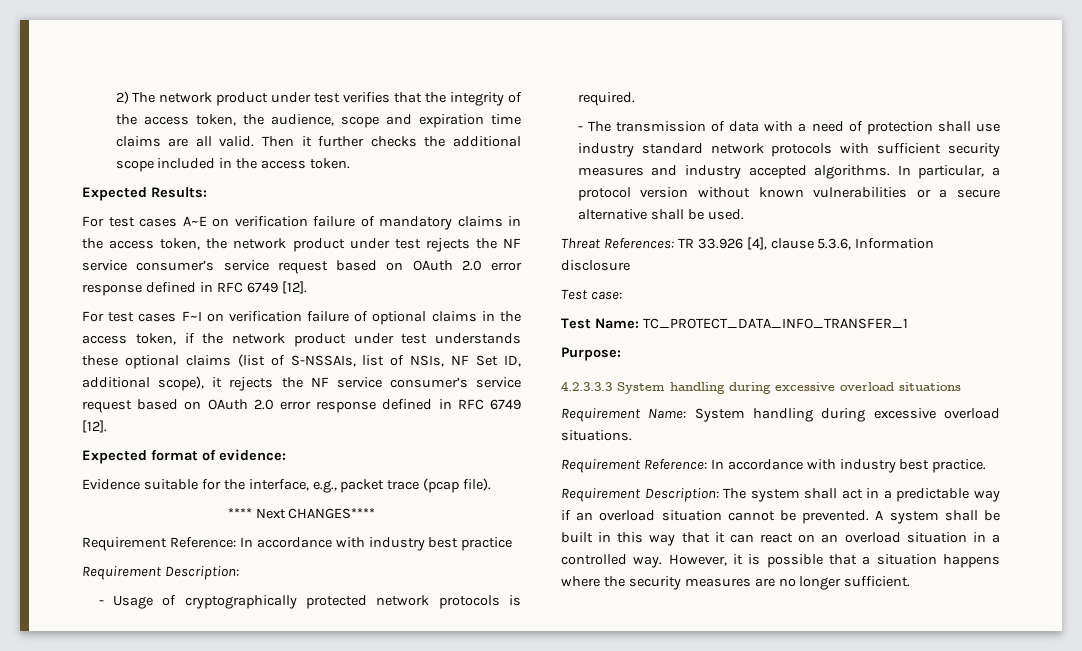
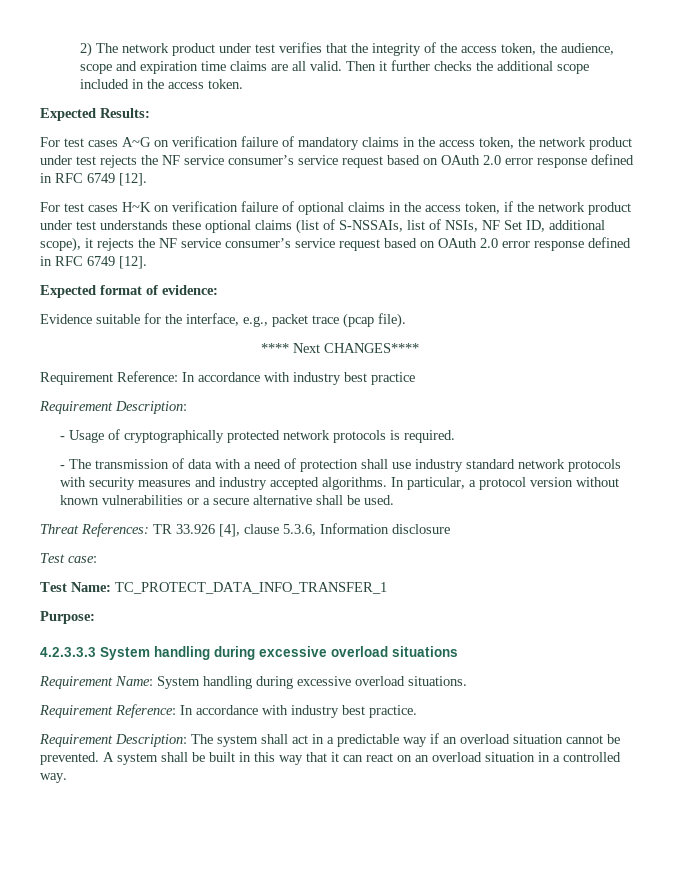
- For test cases A~E on verification failure of mandatory claims in the access token, the network product under test rejects the NF service consumer’s service request based on OAuth 2.0 error response defined in RFC 6749 [12].
+ For test cases A~G on verification failure of mandatory claims in the access token, the network product under test rejects the NF service consumer’s service request based on OAuth 2.0 error response defined in RFC 6749 [12].
- For test cases F~I on verification failure of optional claims in the access token, if the network product under test understands these optional claims (list of S-NSSAIs, list of NSIs, NF Set ID, additional scope), it rejects the NF service consumer’s service request based on OAuth 2.0 error response defined in RFC 6749 [12].
+ For test cases H~K on verification failure of optional claims in the access token, if the network product under test understands these optional claims (list of S-NSSAIs, list of NSIs, NF Set ID, additional scope), it rejects the NF service consumer’s service request based on OAuth 2.0 error response defined in RFC 6749 [12].
- - The transmission of data with a need of protection shall use industry standard network protocols with sufficient security measures and industry accepted algorithms.
+ - The transmission of data with a need of protection shall use industry standard network protocols with security measures and industry accepted algorithms.
- However, it is possible that a situation happens where the security measures are no longer sufficient.

